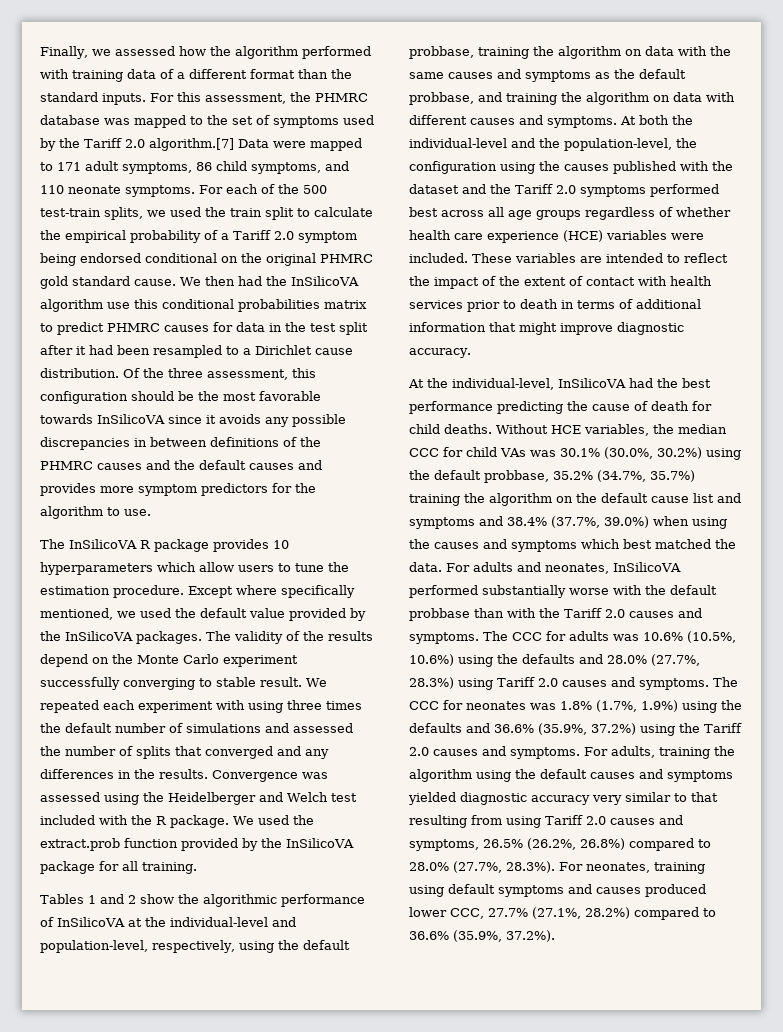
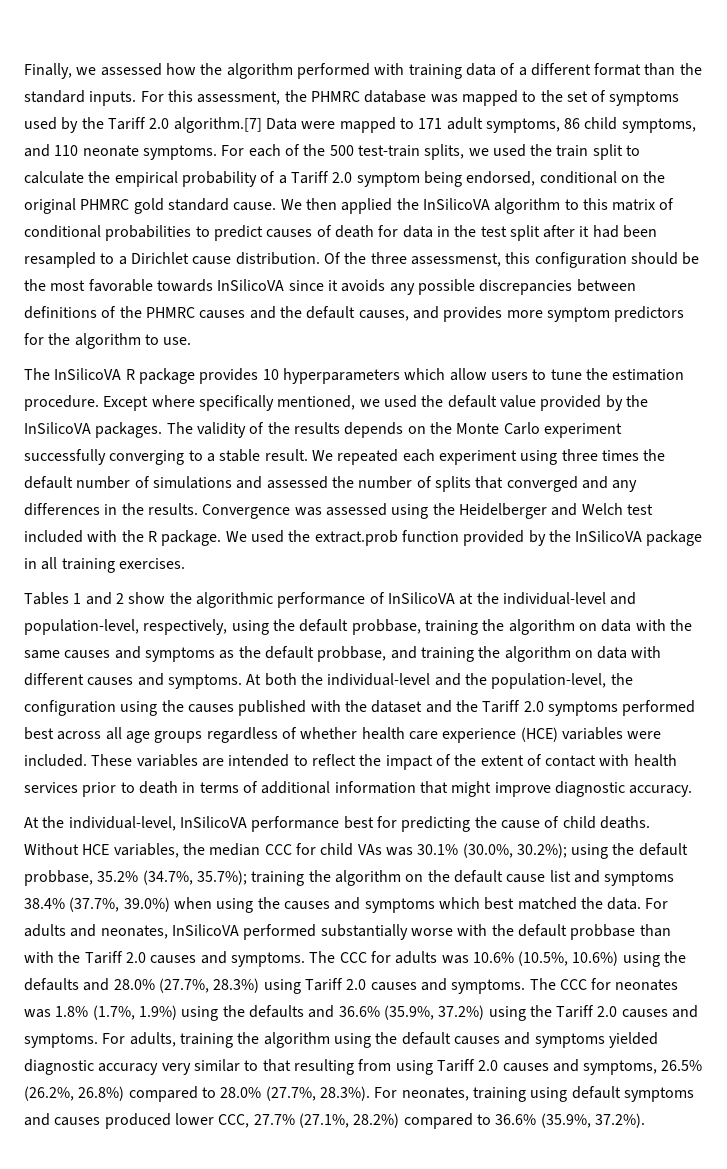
- For each of the 500 test-train splits, we used the train split to calculate the empirical probability of a Tariff 2.0 symptom being endorsed conditional on the original PHMRC gold standard cause.
+ For each of the 500 test-train splits, we used the train split to calculate the empirical probability of a Tariff 2.0 symptom being endorsed, conditional on the original PHMRC gold standard cause.
- We then had the InSilicoVA algorithm use this conditional probabilities matrix to predict PHMRC causes for data in the test split after it had been resampled to a Dirichlet cause distribution.
+ We then applied the InSilicoVA algorithm to this matrix of conditional probabilities to predict causes of death for data in the test split after it had been resampled to a Dirichlet cause distribution.
- Of the three assessment, this configuration should be the most favorable towards InSilicoVA since it avoids any possible discrepancies in between definitions of the PHMRC causes and the default causes and provides more symptom predictors for the algorithm to use.
+ Of the three assessmenst, this configuration should be the most favorable towards InSilicoVA since it avoids any possible discrepancies between definitions of the PHMRC causes and the default causes, and provides more symptom predictors for the algorithm to use.
- The validity of the results depend on the Monte Carlo experiment successfully converging to stable result.
+ The validity of the results depends on the Monte Carlo experiment successfully converging to a stable result.
- We repeated each experiment with using three times the default number of simulations and assessed the number of splits that converged and any differences in the results.
+ We repeated each experiment using three times the default number of simulations and assessed the number of splits that converged and any differences in the results.
- We used the extract.prob function provided by the InSilicoVA package for all training.
+ We used the extract.prob function provided by the InSilicoVA package in all training exercises.
- At the individual-level, InSilicoVA had the best performance predicting the cause of death for child deaths.
+ At the individual-level, InSilicoVA performance best for predicting the cause of child deaths.
- Without HCE variables, the median CCC for child VAs was 30.1% (30.0%, 30.2%) using the default probbase, 35.2% (34.7%, 35.7%) training the algorithm on the default cause list and symptoms and 38.4% (37.7%, 39.0%) when using the causes and symptoms which best matched the data.
+ Without HCE variables, the median CCC for child VAs was 30.1% (30.0%, 30.2%); using the default probbase, 35.2% (34.7%, 35.7%); training the algorithm on the default cause list and symptoms 38.4% (37.7%, 39.0%) when using the causes and symptoms which best matched the data.

